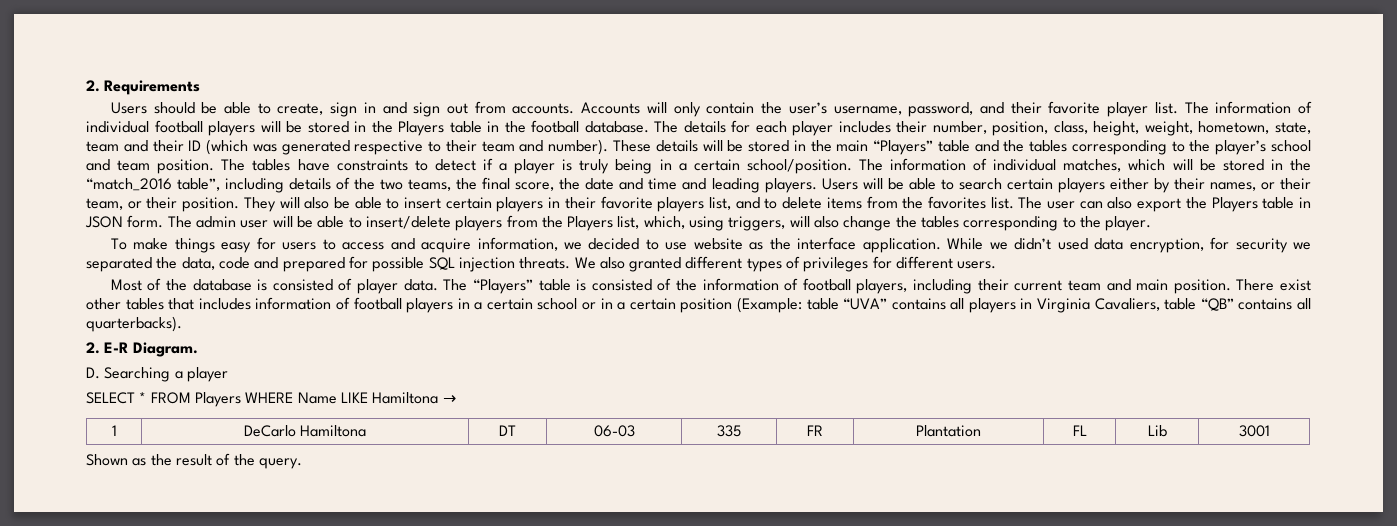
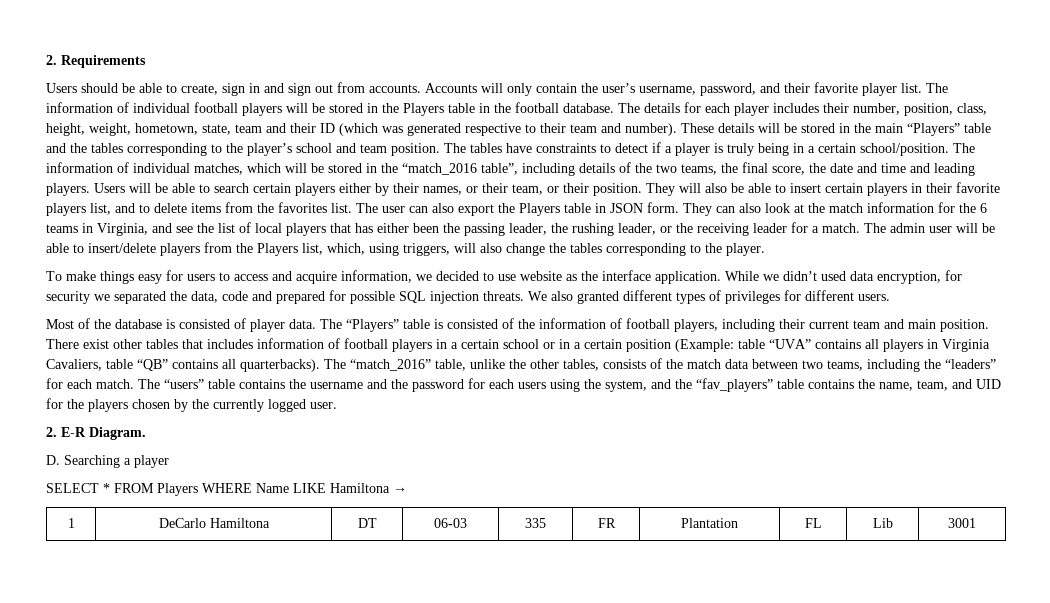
+ They can also look at the match information for the 6 teams in Virginia, and see the list of local players that has either been the passing leader, the rushing leader, or the receiving leader for a match.
+ The “match_2016” table, unlike the other tables, consists of the match data between two teams, including the “leaders” for each match. The “users” table contains the username and the password for each users using the system, and the “fav_players” table contains the name, team, and UID for the players chosen by the currently logged user.
- Shown as the result of the query.

